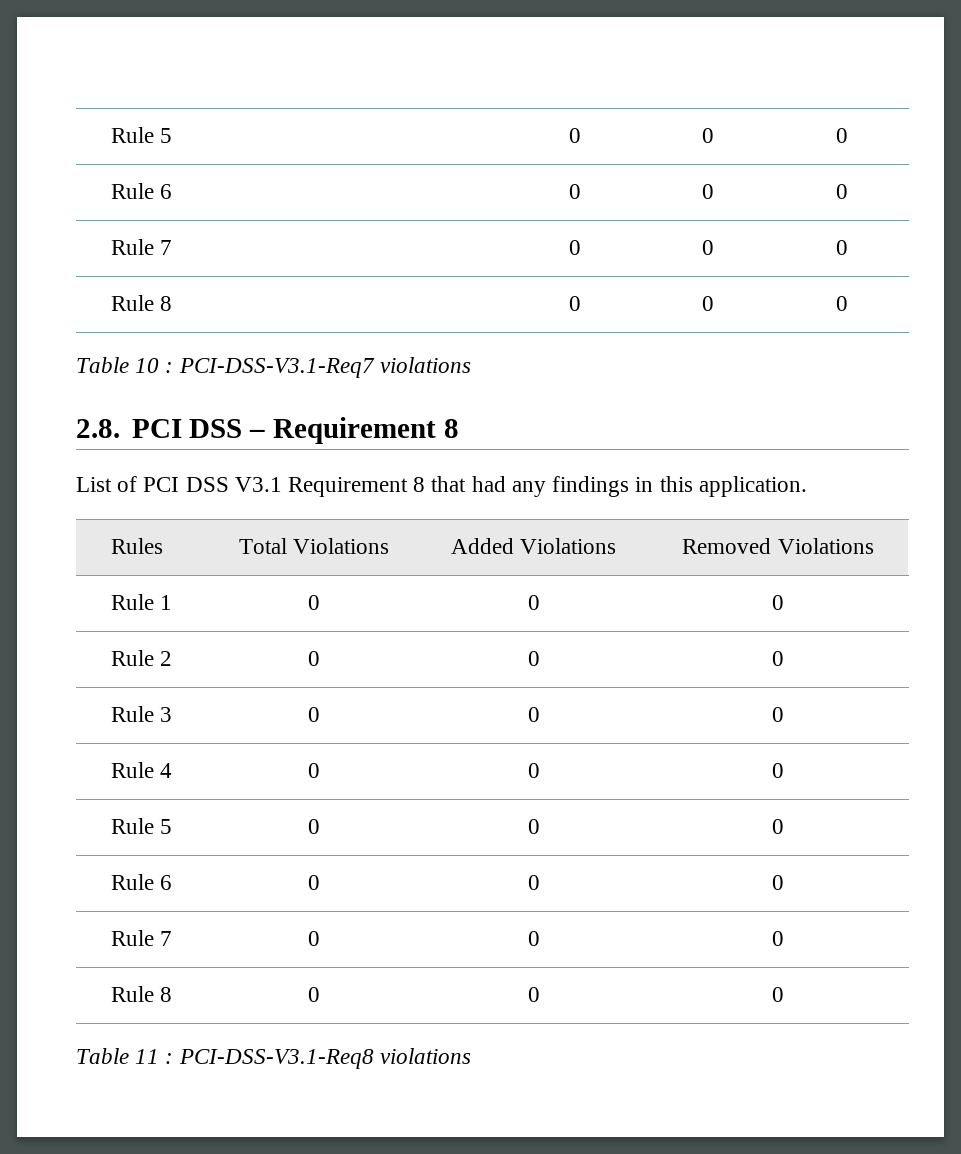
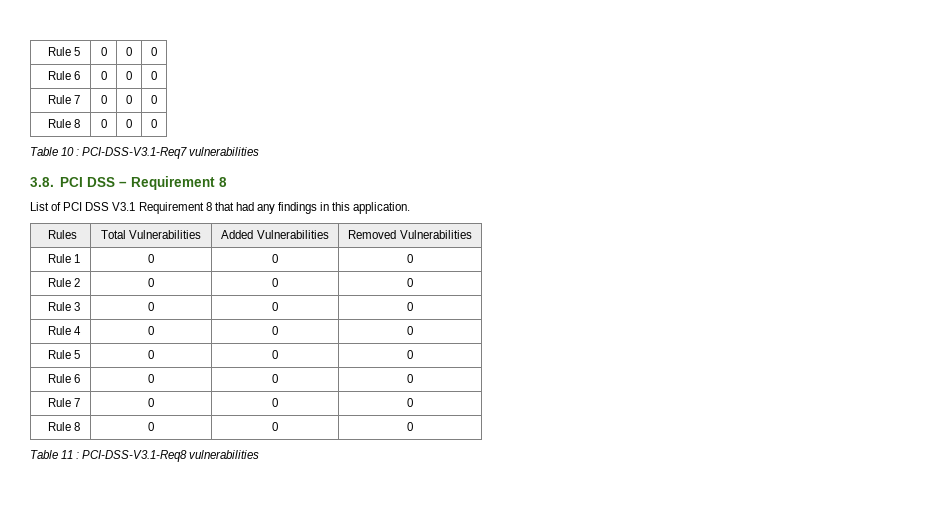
- Table 10 : PCI-DSS-V3.1-Req7 violations
- 2.8. PCI DSS – Requirement 8
+ Table 10 : PCI-DSS-V3.1-Req7 vulnerabilities
+ 3.8. PCI DSS – Requirement 8
- Rules | Total Violations | Added Violations | Removed Violations
+ Rules | Total Vulnerabilities | Added Vulnerabilities | Removed Vulnerabilities
- Table 11 : PCI-DSS-V3.1-Req8 violations
+ Table 11 : PCI-DSS-V3.1-Req8 vulnerabilities

